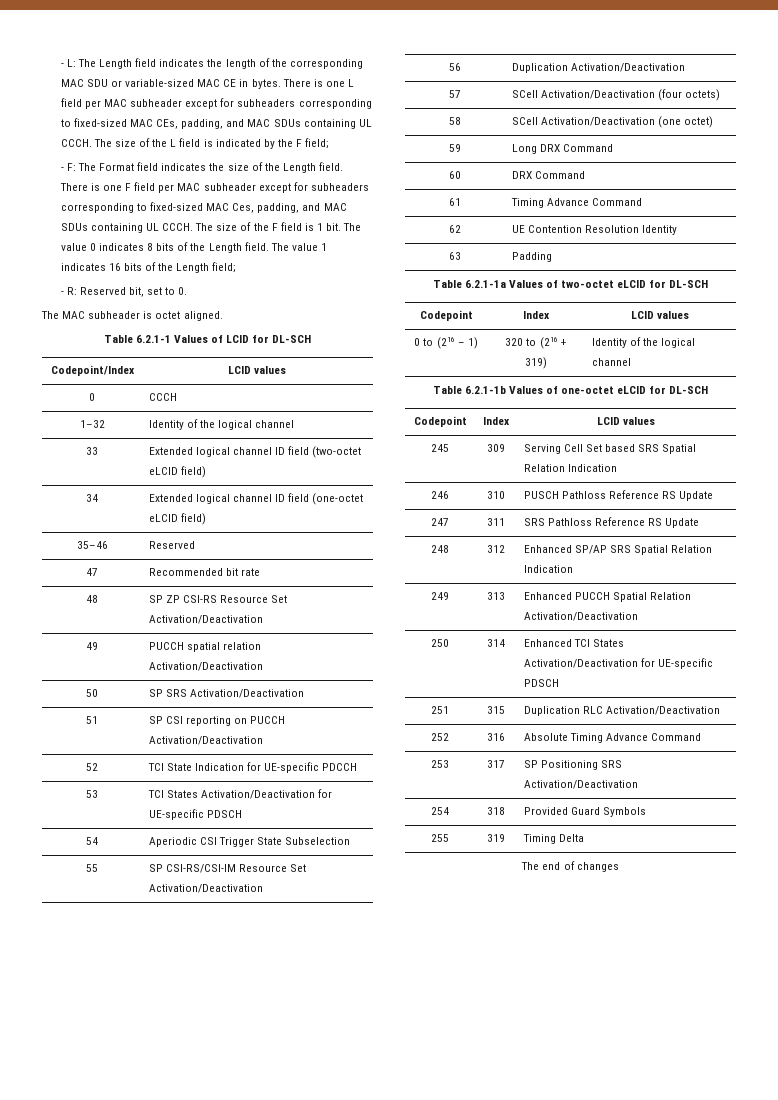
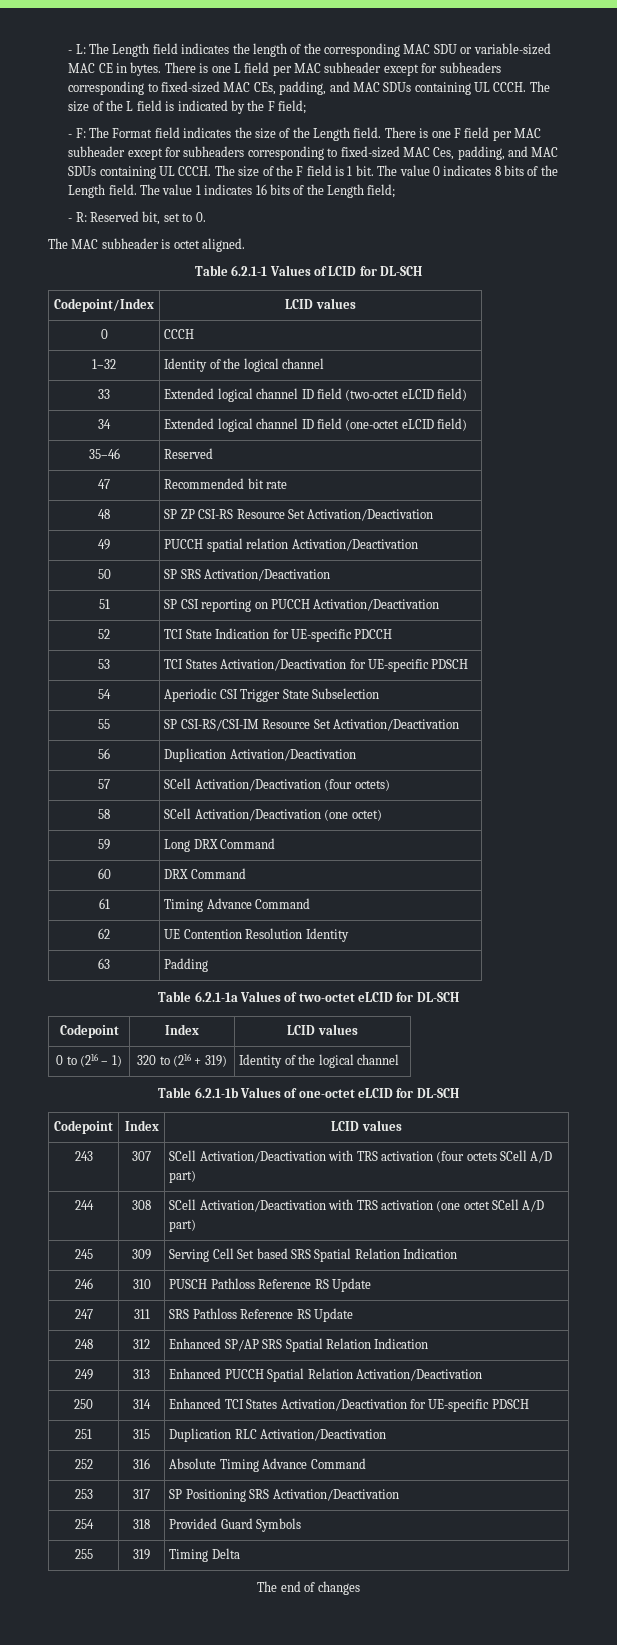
+ 243 | 307 | SCell Activation/Deactivation with TRS activation (four octets SCell A/D part)
+ 244 | 308 | SCell Activation/Deactivation with TRS activation (one octet SCell A/D part)

